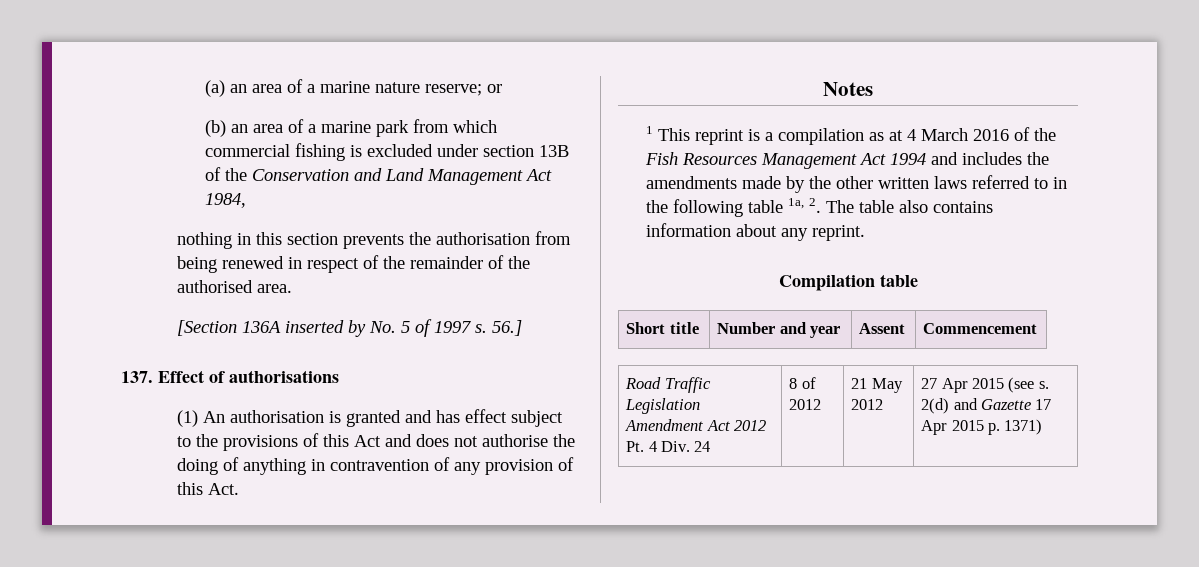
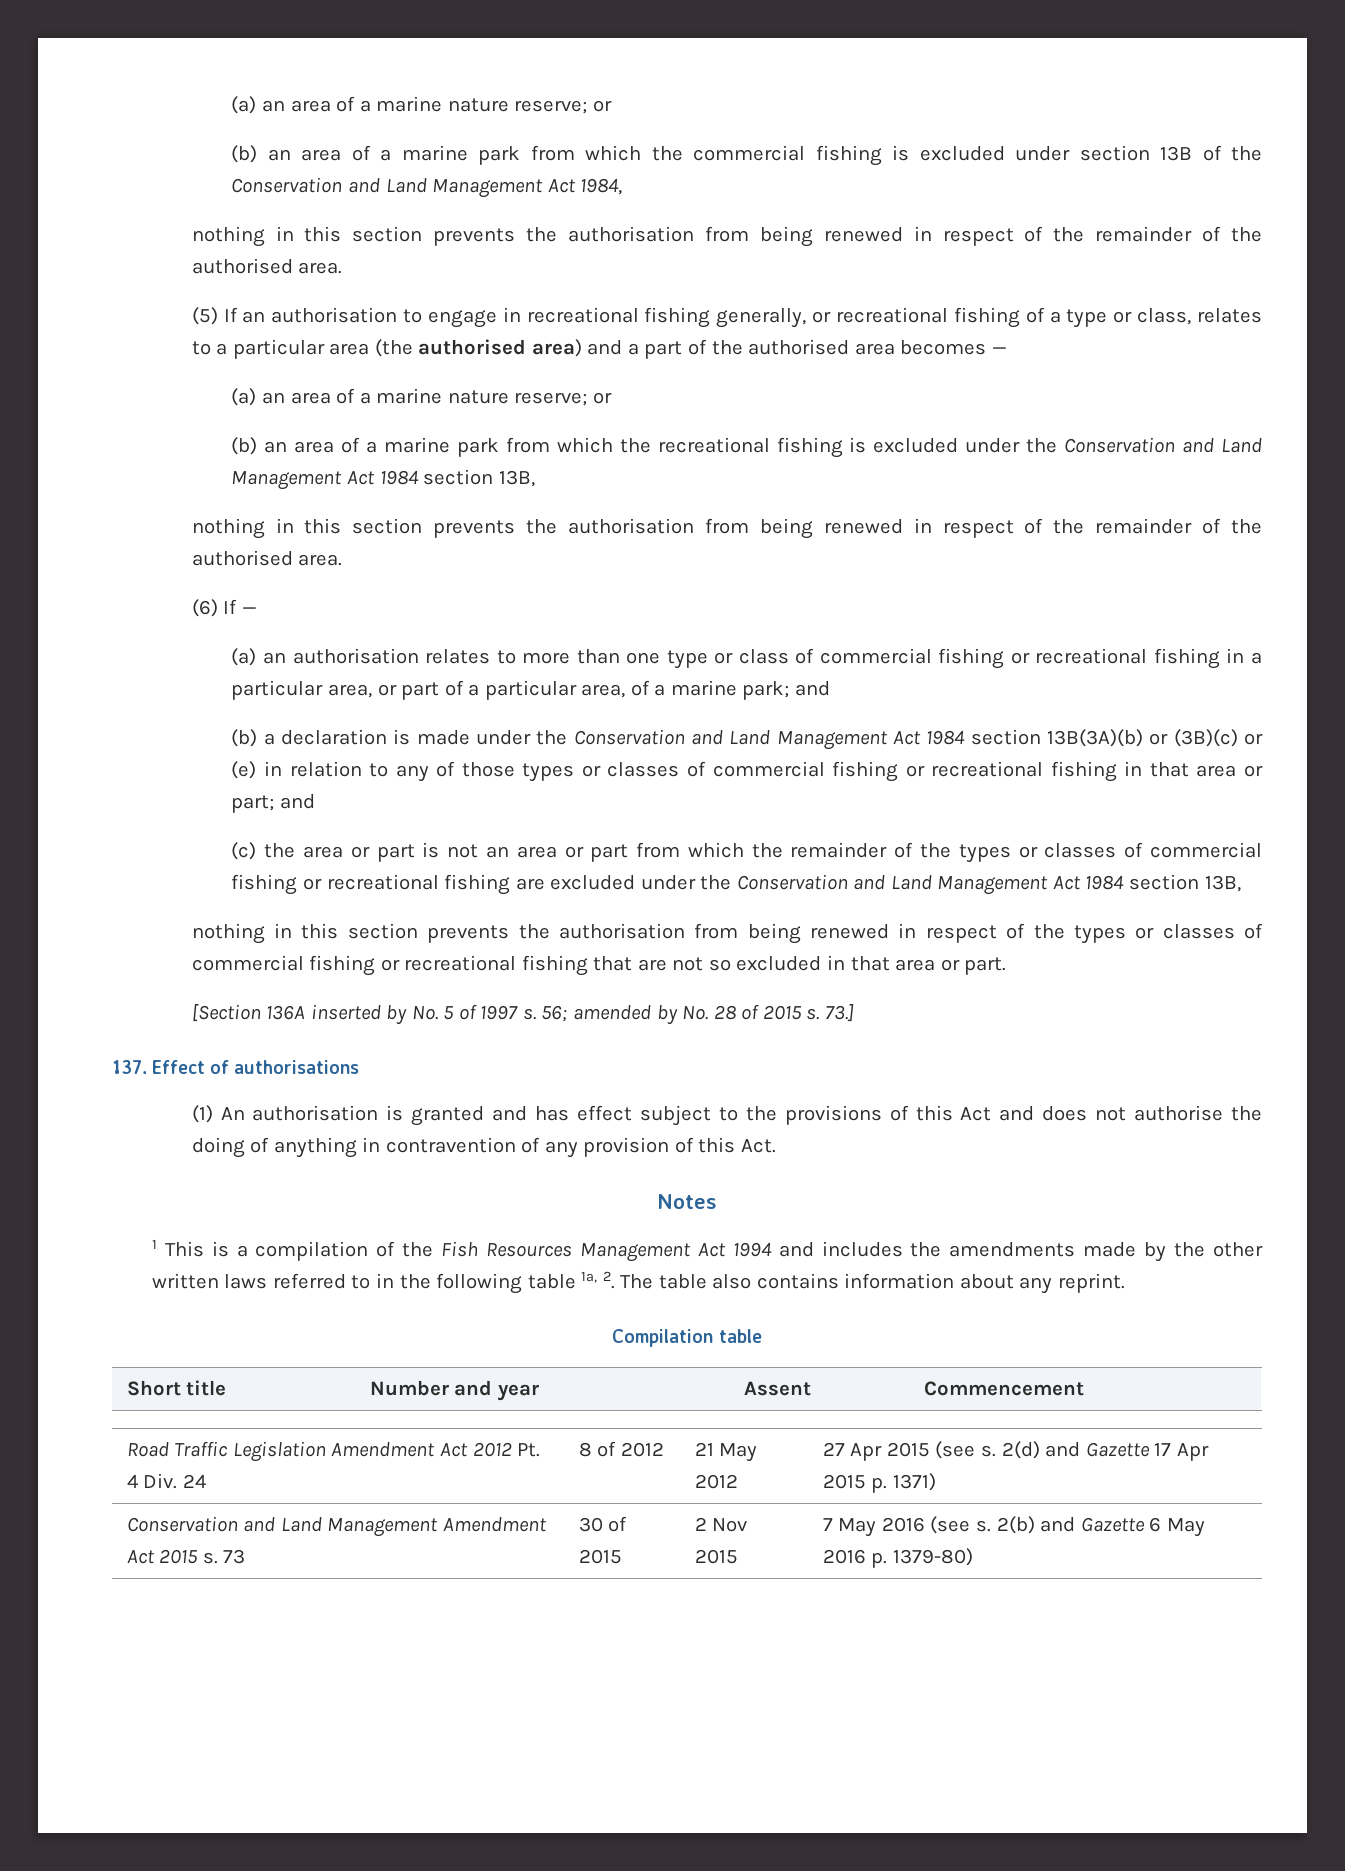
- (b) an area of a marine park from which commercial fishing is excluded under section 13B of the Conservation and Land Management Act 1984,
+ (b) an area of a marine park from which the commercial fishing is excluded under section 13B of the Conservation and Land Management Act 1984,
+ (5) If an authorisation to engage in recreational fishing generally, or recreational fishing of a type or class, relates to a particular area (the authorised area) and a part of the authorised area becomes —
+ (a) an area of a marine nature reserve; or
+ (b) an area of a marine park from which the recreational fishing is excluded under the Conservation and Land Management Act 1984 section 13B,
+ nothing in this section prevents the authorisation from being renewed in respect of the remainder of the authorised area.
+ (6) If —
+ (a) an authorisation relates to more than one type or class of commercial fishing or recreational fishing in a particular area, or part of a particular area, of a marine park; and
+ (b) a declaration is made under the Conservation and Land Management Act 1984 section 13B(3A)(b) or (3B)(c) or (e) in relation to any of those types or classes of commercial fishing or recreational fishing in that area or part; and
+ (c) the area or part is not an area or part from which the remainder of the types or classes of commercial fishing or recreational fishing are excluded under the Conservation and Land Management Act 1984 section 13B,
+ nothing in this section prevents the authorisation from being renewed in respect of the types or classes of commercial fishing or recreational fishing that are not so excluded in that area or part.
- 56.]
+ 56; amended by No. 28 of 2015 s. 73.]
- 1 This reprint is a compilation as at 4 March 2016 of the Fish Resources Management Act 1994 and includes the amendments made by the other written laws referred to in the following table 1a, 2. The table also contains information about any reprint.
+ 1 This is a compilation of the Fish Resources Management Act 1994 and includes the amendments made by the other written laws referred to in the following table 1a, 2. The table also contains information about any reprint.
+ Conservation and Land Management Amendment Act 2015 s. 73 | 30 of 2015 | 2 Nov 2015 | 7 May 2016 (see s. 2(b) and Gazette 6 May 2016 p. 1379-80)

